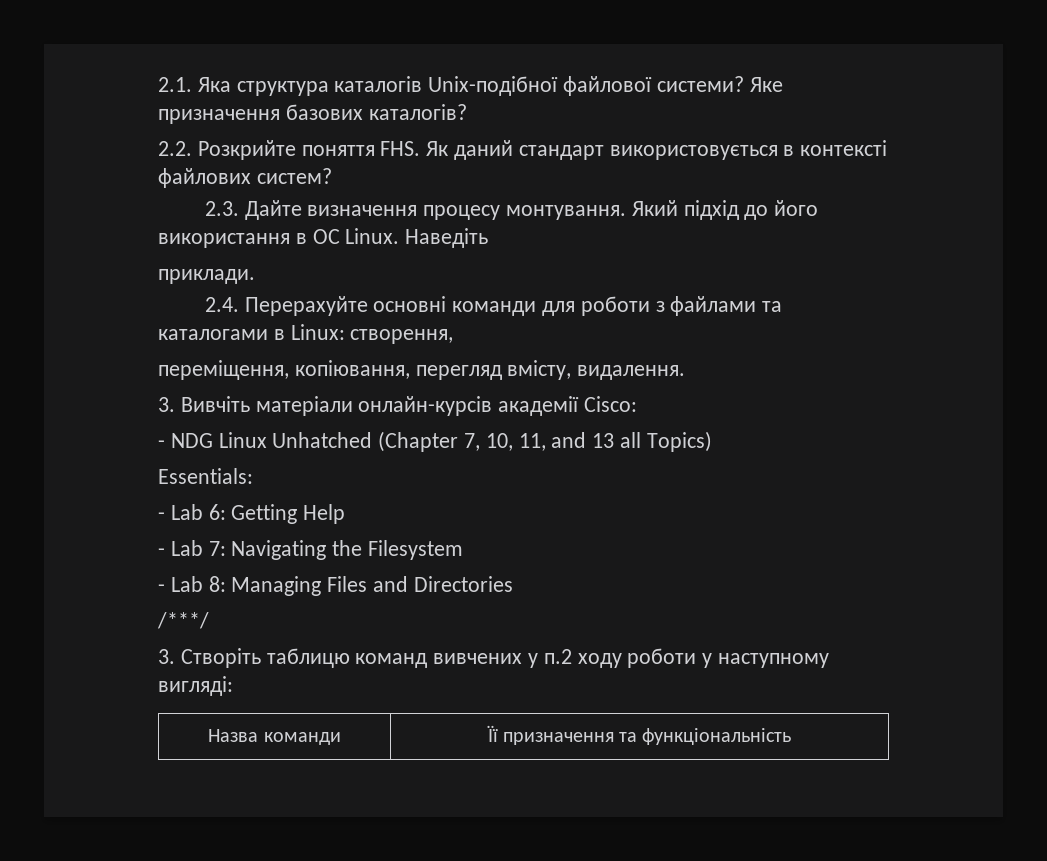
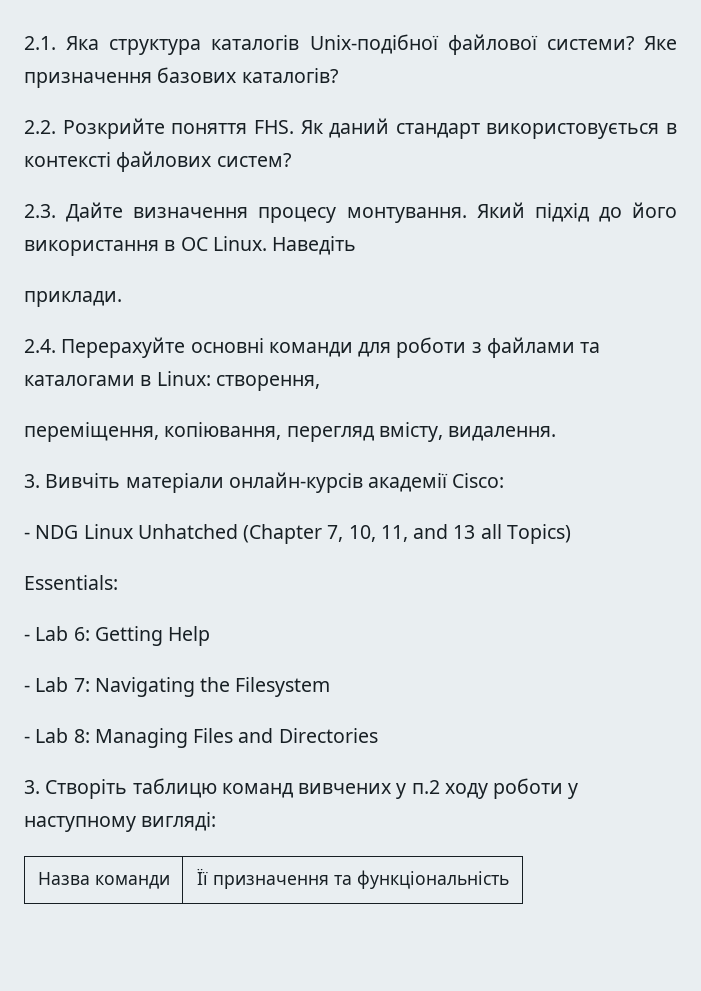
- /***/

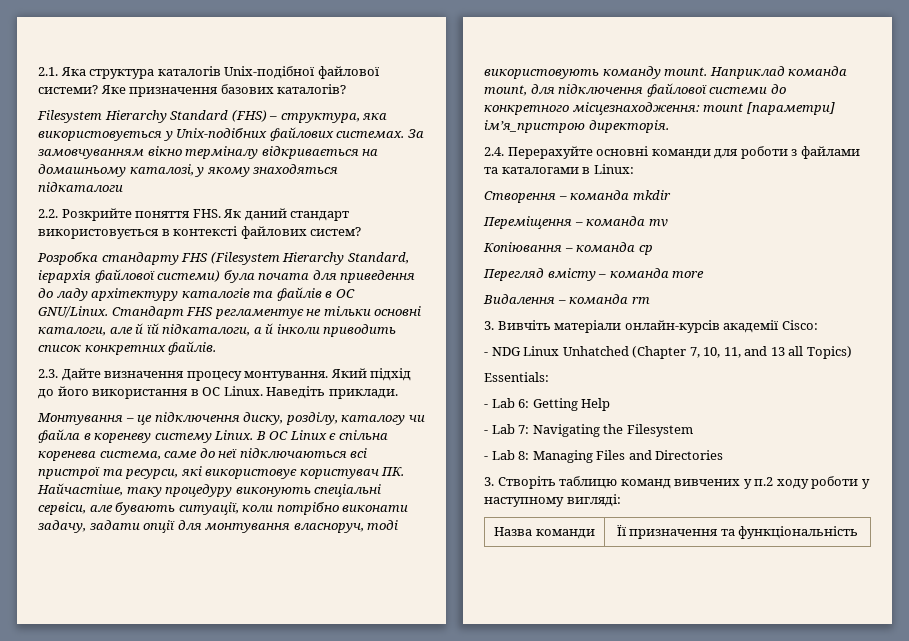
+ Filesystem Hierarchy Standard (FHS) – структура, яка використовується у Unix-подібних файлових системах. За замовчуванням вікно терміналу відкривається на домашньому каталозі, у якому знаходяться підкаталоги
+ Розробка стандарту FHS (Filesystem Hierarchy Standard, ієрархія файлової системи) була почата для приведення до ладу архітектуру каталогів та файлів в ОС GNU/Linux. Стандарт FHS регламентує не тільки основні каталоги, але й їй підкаталоги, а й інколи приводить список конкретних файлів.
- Наведіть
- приклади.
+ Наведіть приклади.
+ Монтування – це підключення диску, розділу, каталогу чи файла в кореневу систему Linux. В ОС Linux є спільна коренева система, саме до неї підключаються всі пристрої та ресурси, які використовує користувач ПК. Найчастіше, таку процедуру виконують спеціальні сервіси, але бувають ситуації, коли потрібно виконати задачу, задати опції для монтування власноруч, тоді використовують команду mount. Наприклад команда mount, для підключення файлової системи до конкретного місцезнаходження: mount [параметри] ім’я_пристрою директорія.
- 2.4. Перерахуйте основні команди для роботи з файлами та каталогами в Linux: створення,
- переміщення, копіювання, перегляд вмісту, видалення.
+ 2.4. Перерахуйте основні команди для роботи з файлами та каталогами в Linux:
+ Створення – команда mkdir
+ Переміщення – команда mv
+ Копіювання – команда cp
+ Перегляд вмісту – команда more
+ Видалення – команда rm

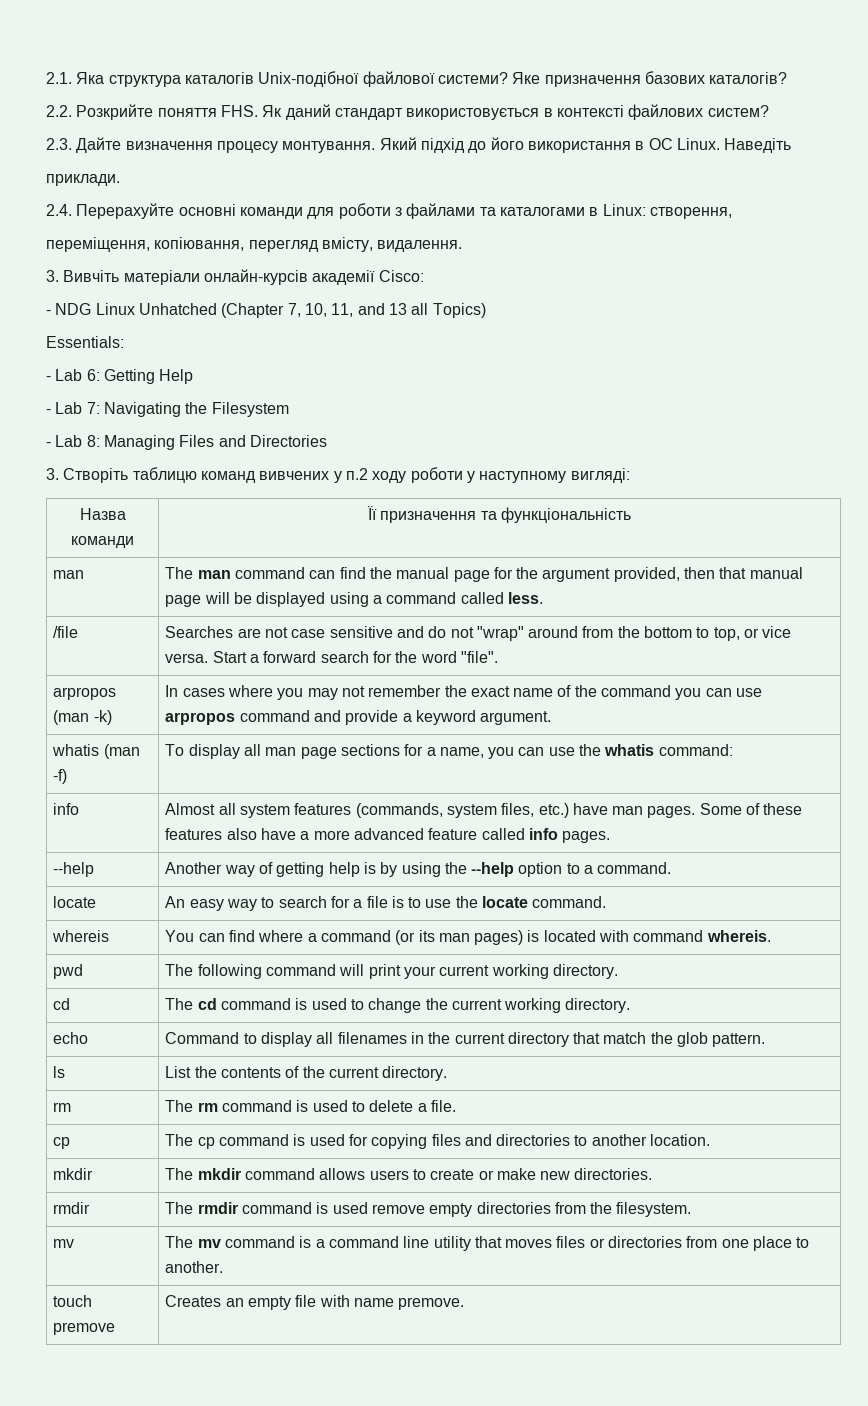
- Filesystem Hierarchy Standard (FHS) – структура, яка використовується у Unix-подібних файлових системах. За замовчуванням вікно терміналу відкривається на домашньому каталозі, у якому знаходяться підкаталоги
- Розробка стандарту FHS (Filesystem Hierarchy Standard, ієрархія файлової системи) була почата для приведення до ладу архітектуру каталогів та файлів в ОС GNU/Linux. Стандарт FHS регламентує не тільки основні каталоги, але й їй підкаталоги, а й інколи приводить список конкретних файлів.
- Наведіть приклади.
+ Наведіть
+ приклади.
- Монтування – це підключення диску, розділу, каталогу чи файла в кореневу систему Linux. В ОС Linux є спільна коренева система, саме до неї підключаються всі пристрої та ресурси, які використовує користувач ПК. Найчастіше, таку процедуру виконують спеціальні сервіси, але бувають ситуації, коли потрібно виконати задачу, задати опції для монтування власноруч, тоді використовують команду mount. Наприклад команда mount, для підключення файлової системи до конкретного місцезнаходження: mount [параметри] ім’я_пристрою директорія.
- 2.4. Перерахуйте основні команди для роботи з файлами та каталогами в Linux:
- Створення – команда mkdir
- Переміщення – команда mv
- Копіювання – команда cp
- Перегляд вмісту – команда more
- Видалення – команда rm
+ 2.4. Перерахуйте основні команди для роботи з файлами та каталогами в Linux: створення,
+ переміщення, копіювання, перегляд вмісту, видалення.
+ man | The man command can find the manual page for the argument provided, then that manual page will be displayed using a command called less.
+ /file | Searches are not case sensitive and do not "wrap" around from the bottom to top, or vice versa. Start a forward search for the word "file".
+ arpropos (man -k) | In cases where you may not remember the exact name of the command you can use arpropos command and provide a keyword argument.
+ whatis (man -f) | To display all man page sections for a name, you can use the whatis command:
+ info | Almost all system features (commands, system files, etc.) have man pages. Some of these features also have a more advanced feature called info pages.
+ --help | Another way of getting help is by using the --help option to a command.
+ locate | An easy way to search for a file is to use the locate command.
+ whereis | You can find where a command (or its man pages) is located with command whereis.
+ pwd | The following command will print your current working directory.
+ cd | The cd command is used to change the current working directory.
+ echo | Command to display all filenames in the current directory that match the glob pattern.
+ ls | List the contents of the current directory.
+ rm | The rm command is used to delete a file.
+ cp | The cp command is used for copying files and directories to another location.
+ mkdir | The mkdir command allows users to create or make new directories.
+ rmdir | The rmdir command is used remove empty directories from the filesystem.
+ mv | The mv command is a command line utility that moves files or directories from one place to another.
+ touch premove | Creates an empty file with name premove.

